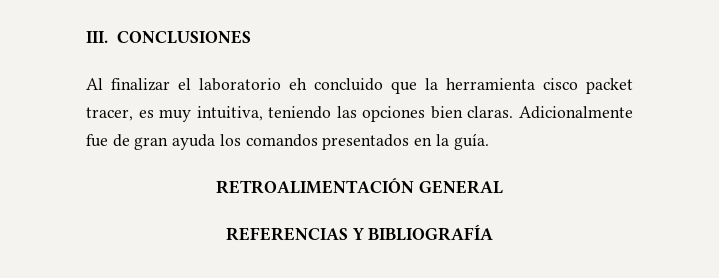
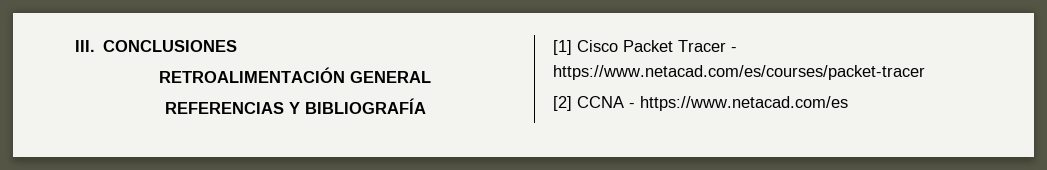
- Al finalizar el laboratorio eh concluido que la herramienta cisco packet tracer, es muy intuitiva, teniendo las opciones bien claras. Adicionalmente fue de gran ayuda los comandos presentados en la guía.
+ [1] Cisco Packet Tracer - https://www.netacad.com/es/courses/packet-tracer
+ [2] CCNA - https://www.netacad.com/es

